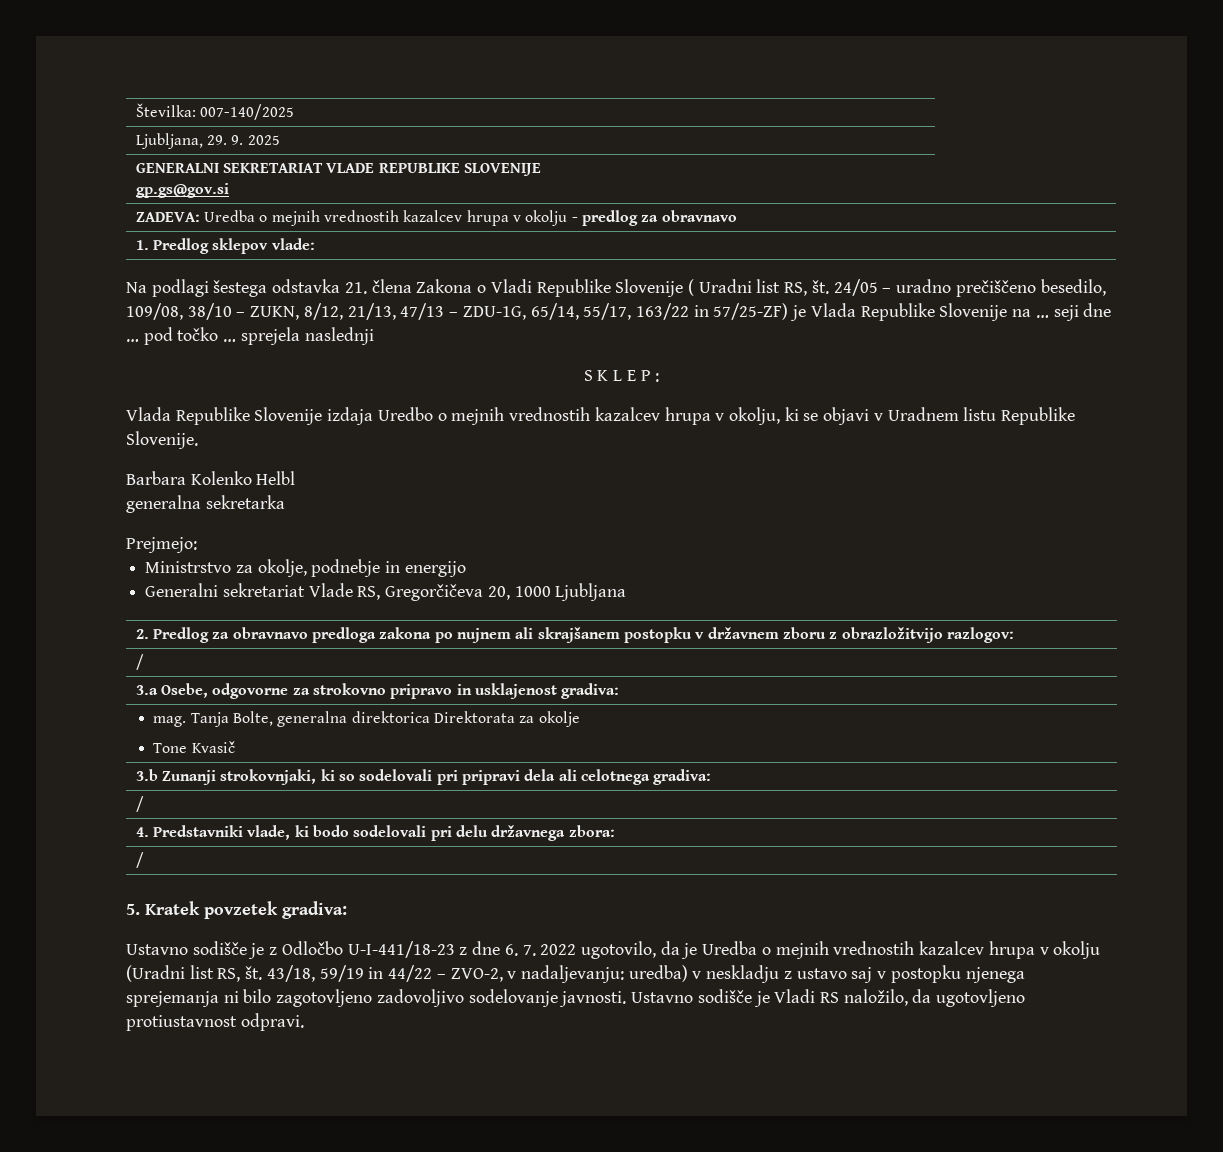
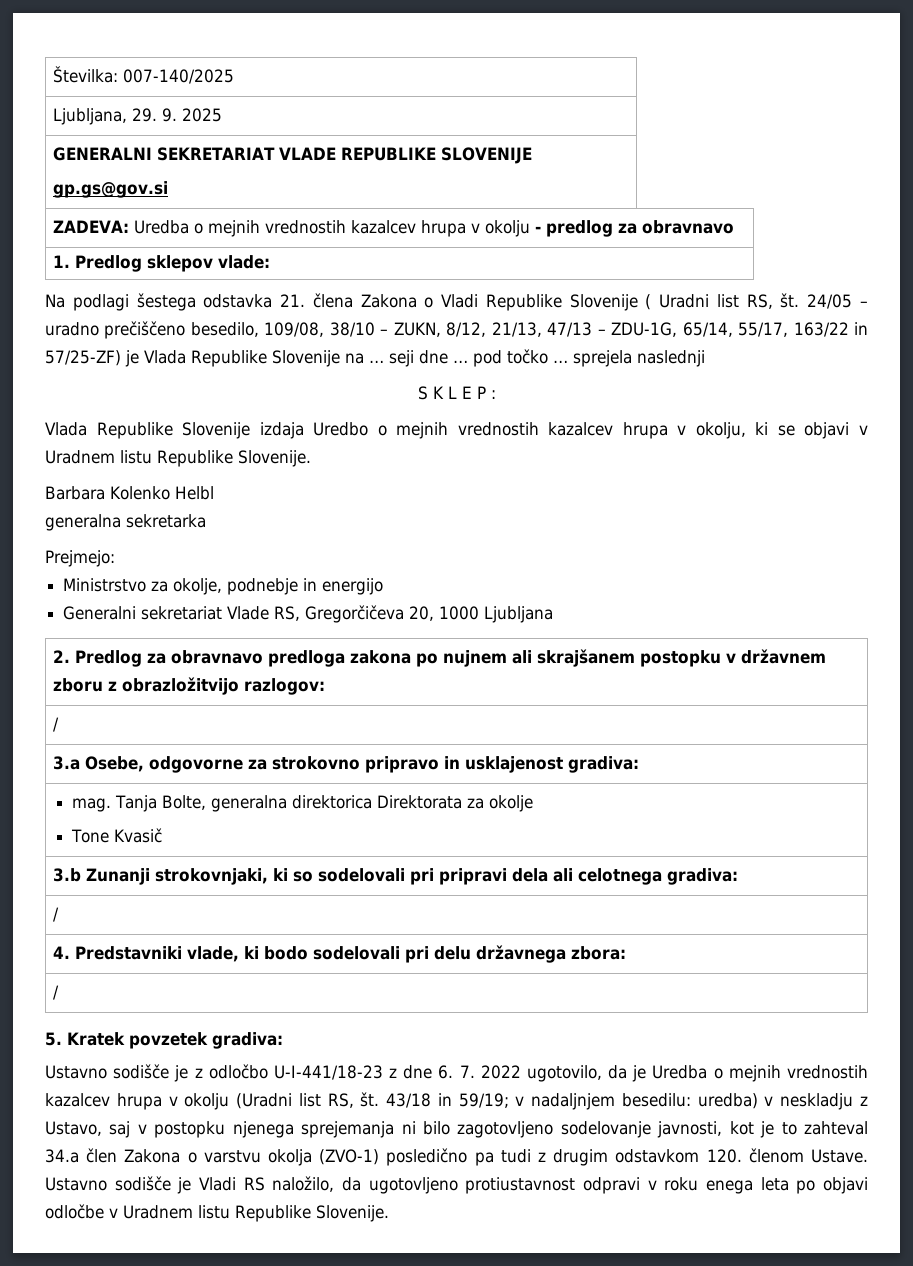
- Ustavno sodišče je z Odločbo U-I-441/18-23 z dne 6. 7. 2022 ugotovilo, da je Uredba o mejnih vrednostih kazalcev hrupa v okolju (Uradni list RS, št.
+ Ustavno sodišče je z odločbo U-I-441/18-23 z dne 6. 7. 2022 ugotovilo, da je Uredba o mejnih vrednostih kazalcev hrupa v okolju (Uradni list RS, št.
- 43/18, 59/19 in 44/22 – ZVO-2, v nadaljevanju: uredba) v neskladju z ustavo saj v postopku njenega sprejemanja ni bilo zagotovljeno zadovoljivo sodelovanje javnosti.
+ 43/18 in 59/19; v nadaljnjem besedilu: uredba) v neskladju z Ustavo, saj v postopku njenega sprejemanja ni bilo zagotovljeno sodelovanje javnosti, kot je to zahteval 34.a člen Zakona o varstvu okolja (ZVO-1) posledično pa tudi z drugim odstavkom 120. členom Ustave.
- Ustavno sodišče je Vladi RS naložilo, da ugotovljeno protiustavnost odpravi.
+ Ustavno sodišče je Vladi RS naložilo, da ugotovljeno protiustavnost odpravi v roku enega leta po objavi odločbe v Uradnem listu Republike Slovenije.

